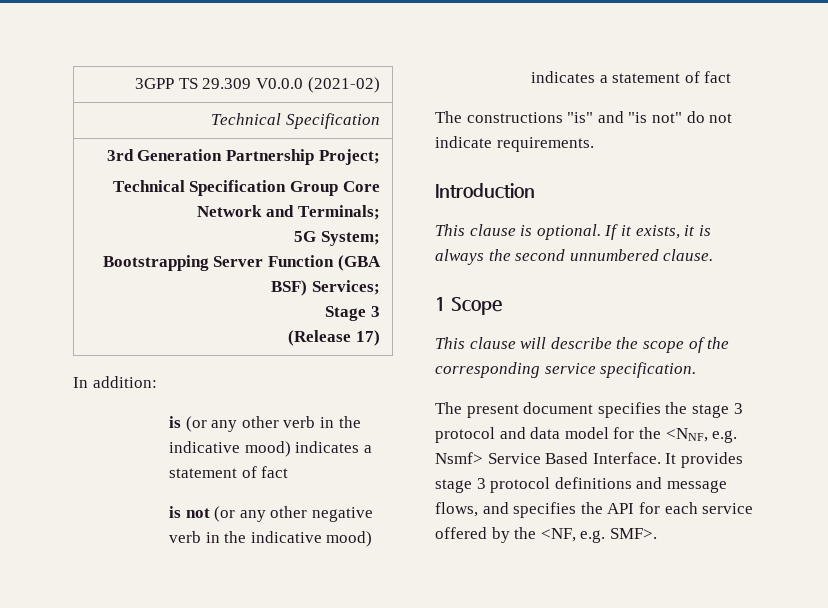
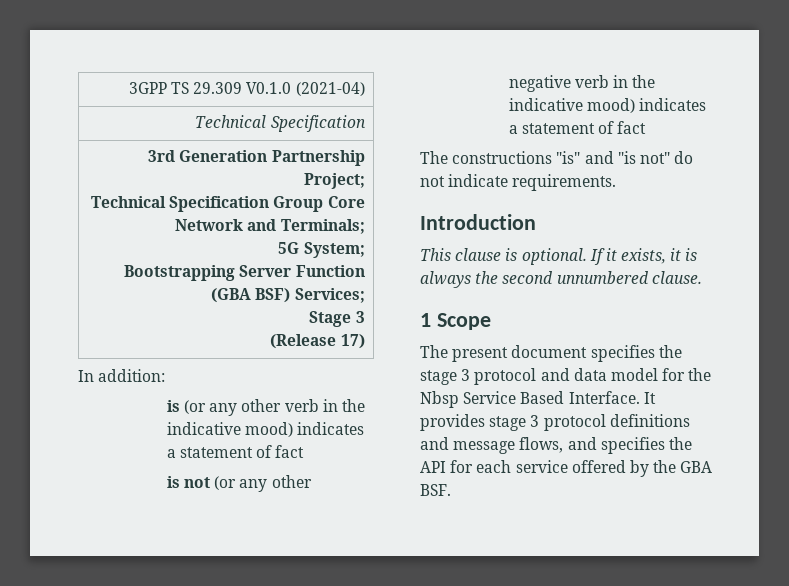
- 3GPP TS 29.309 V0.0.0 (2021-02)
+ 3GPP TS 29.309 V0.1.0 (2021-04)
- This clause will describe the scope of the corresponding service specification.
- The present document specifies the stage 3 protocol and data model for the <NNF, e.g. Nsmf> Service Based Interface.
+ The present document specifies the stage 3 protocol and data model for the Nbsp Service Based Interface.
- It provides stage 3 protocol definitions and message flows, and specifies the API for each service offered by the <NF, e.g. SMF>.
+ It provides stage 3 protocol definitions and message flows, and specifies the API for each service offered by the GBA BSF.

